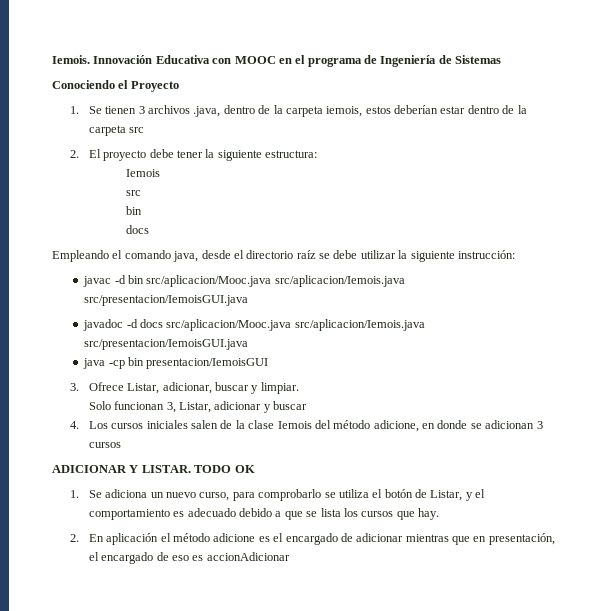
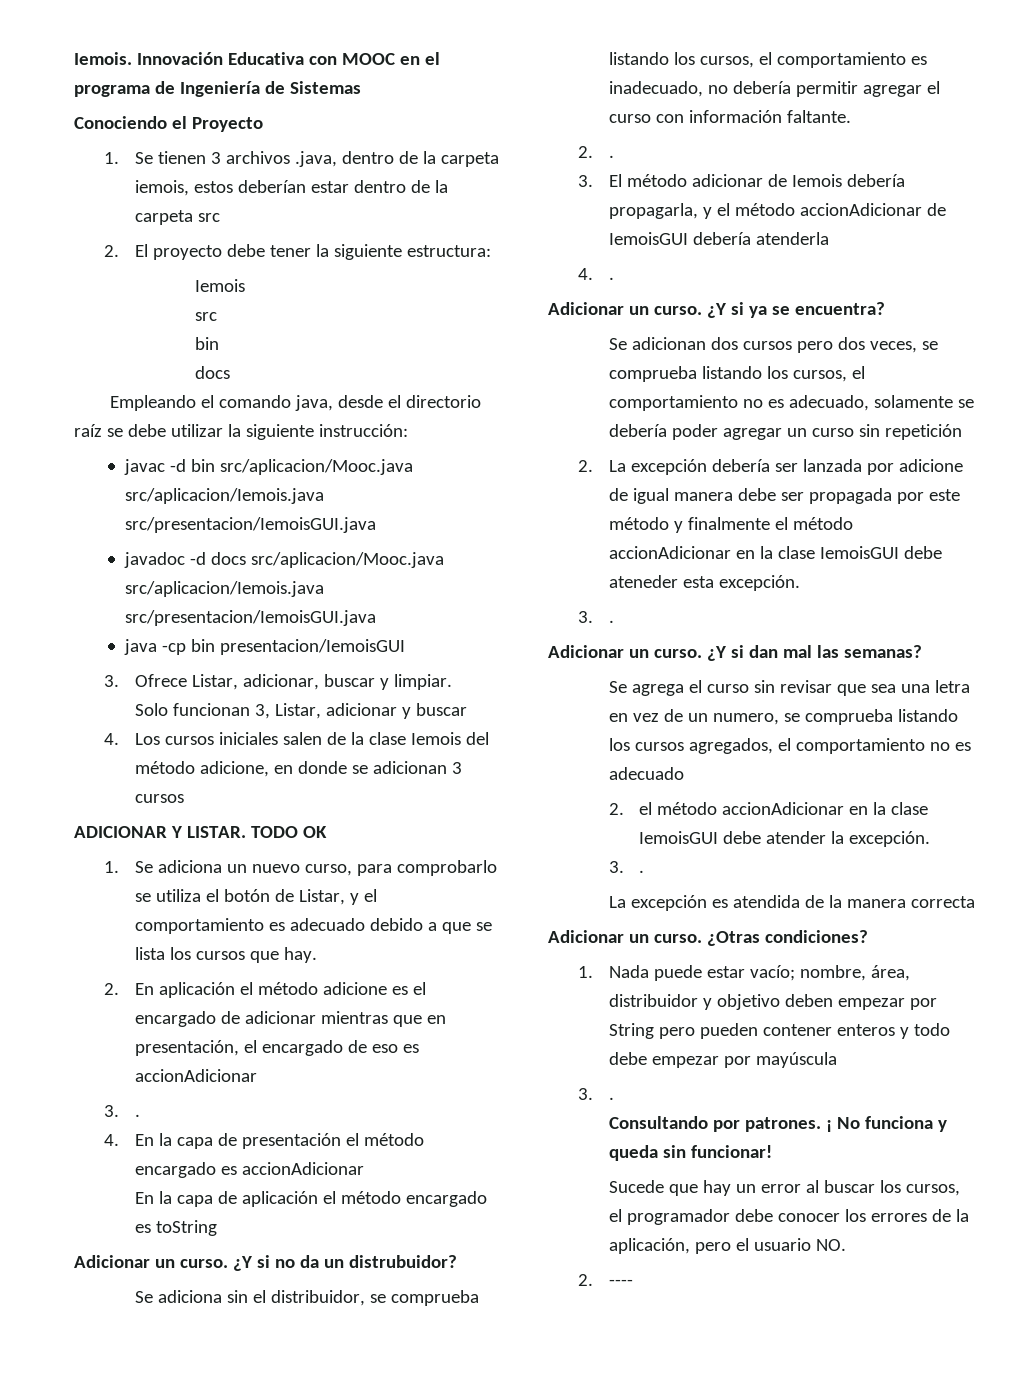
  2. En aplicación el método adicione es el encargado de adicionar mientras que en presentación, el encargado de eso es accionAdicionar
+ 3. .
+ 4. En la capa de presentación el método encargado es accionAdicionar
+ En la capa de aplicación el método encargado es toString
+ Adicionar un curso. ¿Y si no da un distrubuidor?
+ Se adiciona sin el distribuidor, se comprueba listando los cursos, el comportamiento es inadecuado, no debería permitir agregar el curso con información faltante.
+ 2. .
+ 3. El método adicionar de Iemois debería propagarla, y el método accionAdicionar de IemoisGUI debería atenderla
+ 4. .
+ Adicionar un curso. ¿Y si ya se encuentra?
+ Se adicionan dos cursos pero dos veces, se comprueba listando los cursos, el comportamiento no es adecuado, solamente se debería poder agregar un curso sin repetición
+ 2. La excepción debería ser lanzada por adicione de igual manera debe ser propagada por este método y finalmente el método accionAdicionar en la clase IemoisGUI debe ateneder esta excepción.
+ 3. .
+ Adicionar un curso. ¿Y si dan mal las semanas?
+ Se agrega el curso sin revisar que sea una letra en vez de un numero, se comprueba listando los cursos agregados, el comportamiento no es adecuado
+ 2. el método accionAdicionar en la clase IemoisGUI debe atender la excepción.
+ 3. .
+ La excepción es atendida de la manera correcta
+ Adicionar un curso. ¿Otras condiciones?
+ 1. Nada puede estar vacío; nombre, área, distribuidor y objetivo deben empezar por String pero pueden contener enteros y todo debe empezar por mayúscula
+ 3. .
+ Consultando por patrones. ¡ No funciona y queda sin funcionar!
+ Sucede que hay un error al buscar los cursos, el programador debe conocer los errores de la aplicación, pero el usuario NO.
+ 2. ----

